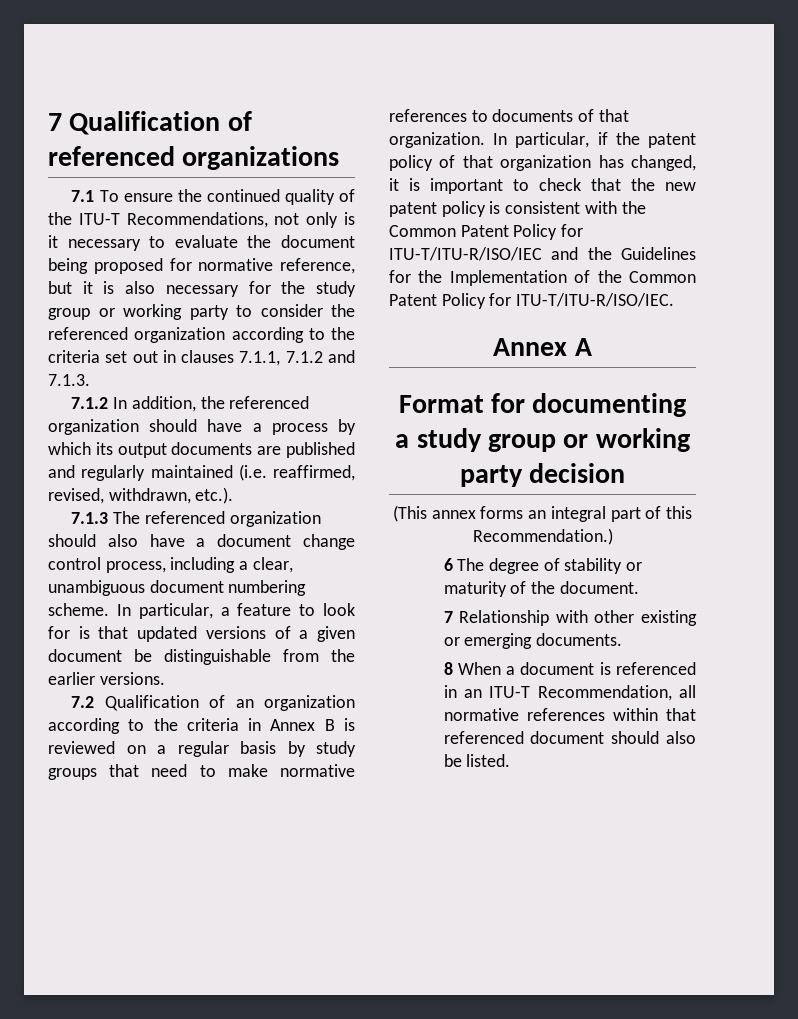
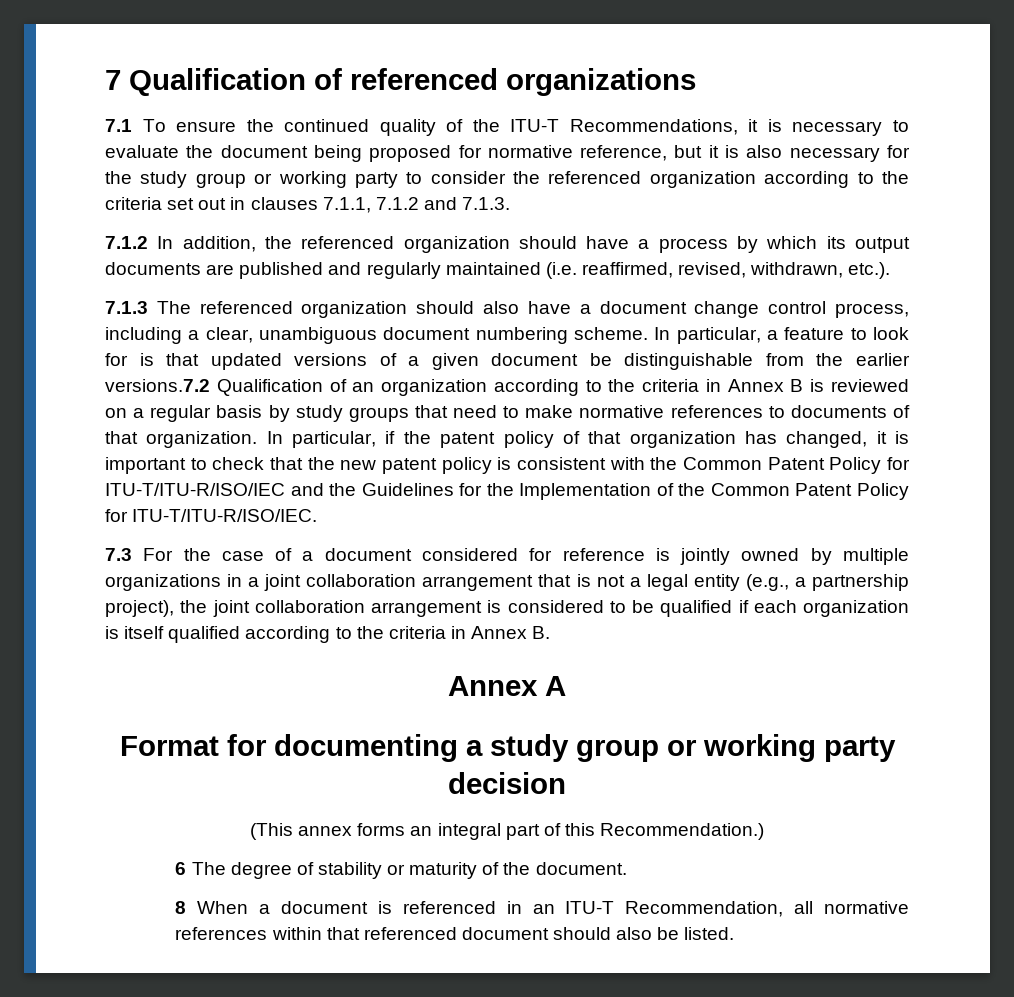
- 7.1 To ensure the continued quality of the ITU-T Recommendations, not only is it necessary to evaluate the document being proposed for normative reference, but it is also necessary for the study group or working party to consider the referenced organization according to the criteria set out in clauses 7.1.1, 7.1.2 and 7.1.3.
+ 7.1 To ensure the continued quality of the ITU-T Recommendations, it is necessary to evaluate the document being proposed for normative reference, but it is also necessary for the study group or working party to consider the referenced organization according to the criteria set out in clauses 7.1.1, 7.1.2 and 7.1.3.
- In particular, a feature to look for is that updated versions of a given document be distinguishable from the earlier versions.
- 7.2 Qualification of an organization according to the criteria in Annex B is reviewed on a regular basis by study groups that need to make normative references to documents of that organization.
+ In particular, a feature to look for is that updated versions of a given document be distinguishable from the earlier versions.7.2 Qualification of an organization according to the criteria in Annex B is reviewed on a regular basis by study groups that need to make normative references to documents of that organization.
+ 7.3 For the case of a document considered for reference is jointly owned by multiple organizations in a joint collaboration arrangement that is not a legal entity (e.g., a partnership project), the joint collaboration arrangement is considered to be qualified if each organization is itself qualified according to the criteria in Annex B.
- 7 Relationship with other existing or emerging documents.

